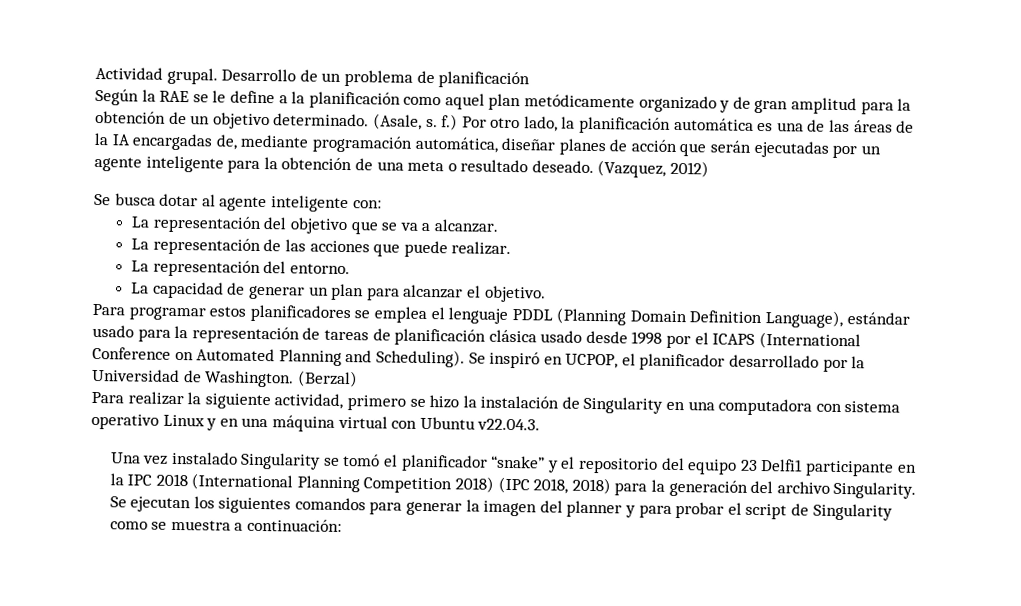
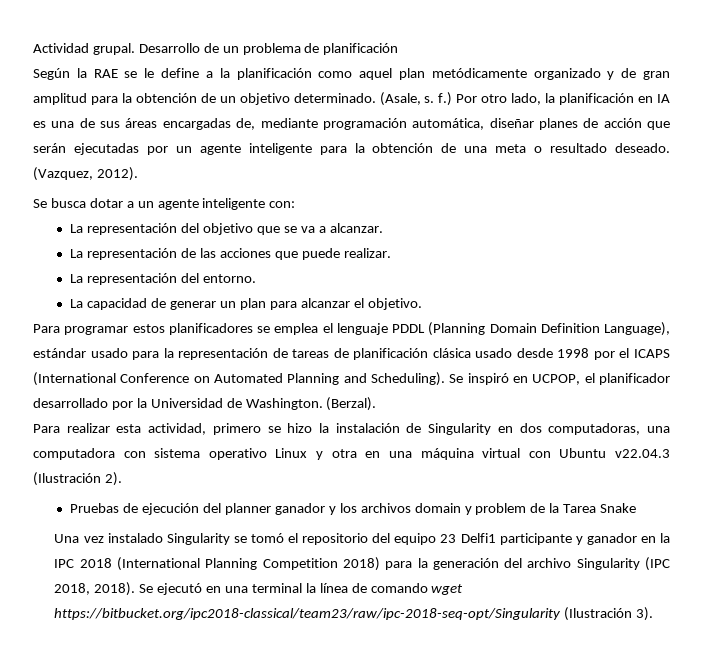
- Por otro lado, la planificación automática es una de las áreas de la IA encargadas de, mediante programación automática, diseñar planes de acción que serán ejecutadas por un agente inteligente para la obtención de una meta o resultado deseado.
+ Por otro lado, la planificación en IA es una de sus áreas encargadas de, mediante programación automática, diseñar planes de acción que serán ejecutadas por un agente inteligente para la obtención de una meta o resultado deseado.
- (Vazquez, 2012)
+ (Vazquez, 2012).
- Se busca dotar al agente inteligente con:
+ Se busca dotar a un agente inteligente con:
- (Berzal)
+ (Berzal).
- Para realizar la siguiente actividad, primero se hizo la instalación de Singularity en una computadora con sistema operativo Linux y en una máquina virtual con Ubuntu v22.04.3.
+ Para realizar esta actividad, primero se hizo la instalación de Singularity en dos computadoras, una computadora con sistema operativo Linux y otra en una máquina virtual con Ubuntu v22.04.3 (Ilustración 2).
+ Pruebas de ejecución del planner ganador y los archivos domain y problem de la Tarea Snake
- Una vez instalado Singularity se tomó el planificador “snake” y el repositorio del equipo 23 Delfi1 participante en la IPC 2018 (International Planning Competition 2018) (IPC 2018, 2018) para la generación del archivo Singularity. Se ejecutan los siguientes comandos para generar la imagen del planner y para probar el script de Singularity como se muestra a continuación:
+ Una vez instalado Singularity se tomó el repositorio del equipo 23 Delfi1 participante y ganador en la IPC 2018 (International Planning Competition 2018) para la generación del archivo Singularity (IPC 2018, 2018). Se ejecutó en una terminal la línea de comando wget https://bitbucket.org/ipc2018-classical/team23/raw/ipc-2018-seq-opt/Singularity (Ilustración 3).

